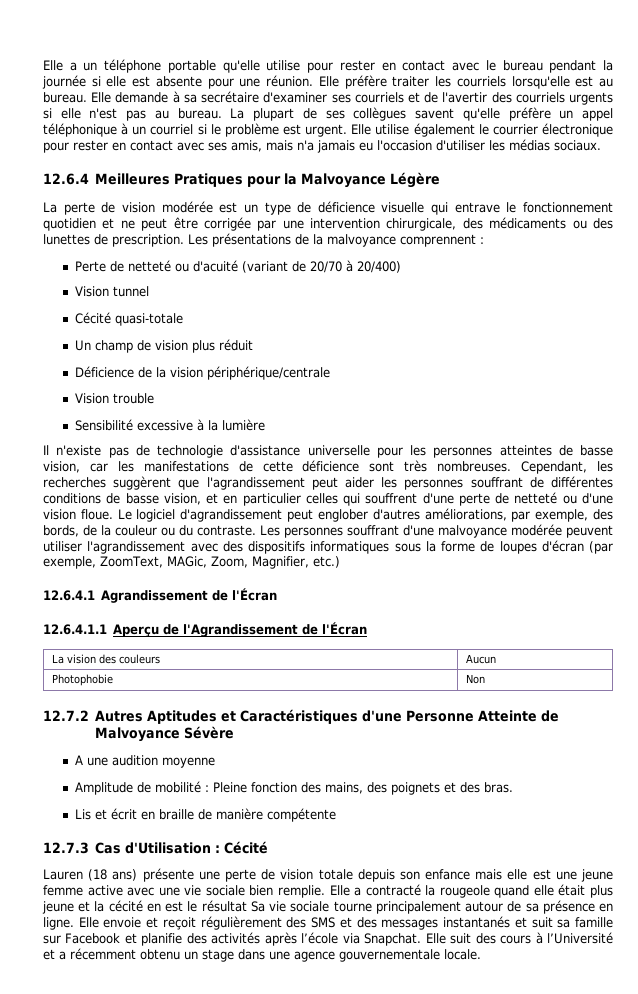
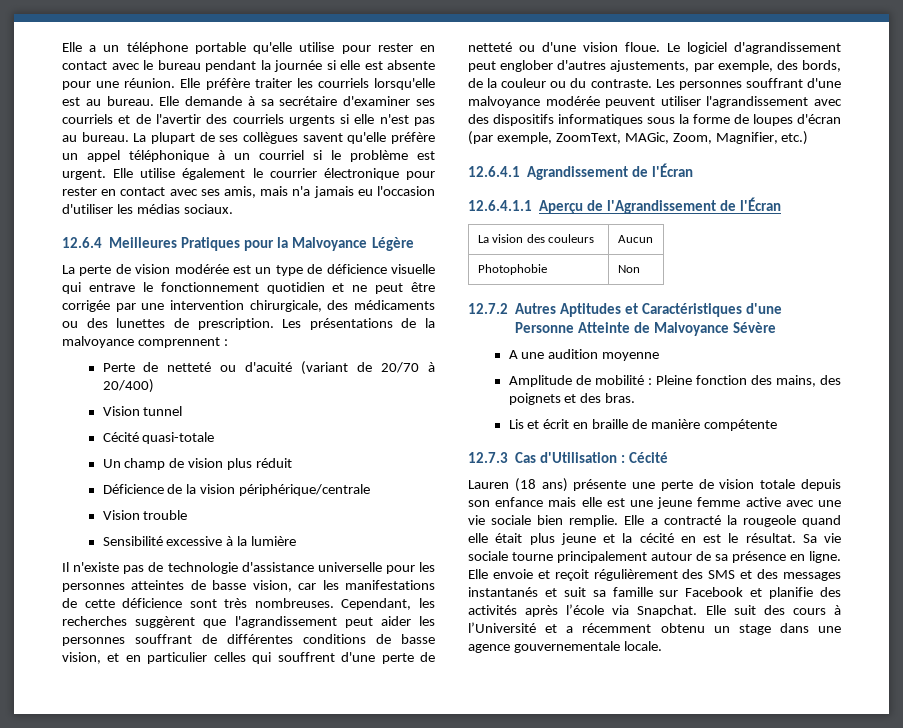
- Le logiciel d'agrandissement peut englober d'autres améliorations, par exemple, des bords, de la couleur ou du contraste.
+ Le logiciel d'agrandissement peut englober d'autres ajustements, par exemple, des bords, de la couleur ou du contraste.
- Elle a contracté la rougeole quand elle était plus jeune et la cécité en est le résultat Sa vie sociale tourne principalement autour de sa présence en ligne.
+ Elle a contracté la rougeole quand elle était plus jeune et la cécité en est le résultat. Sa vie sociale tourne principalement autour de sa présence en ligne.

